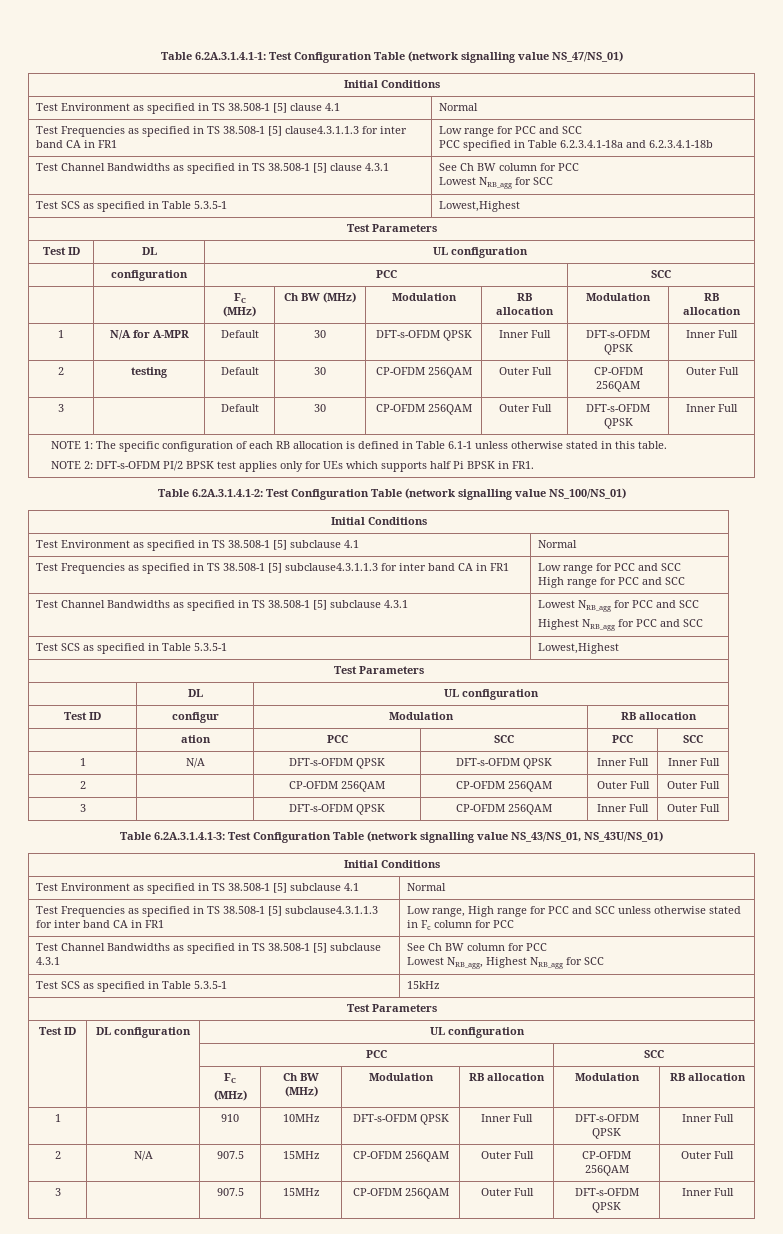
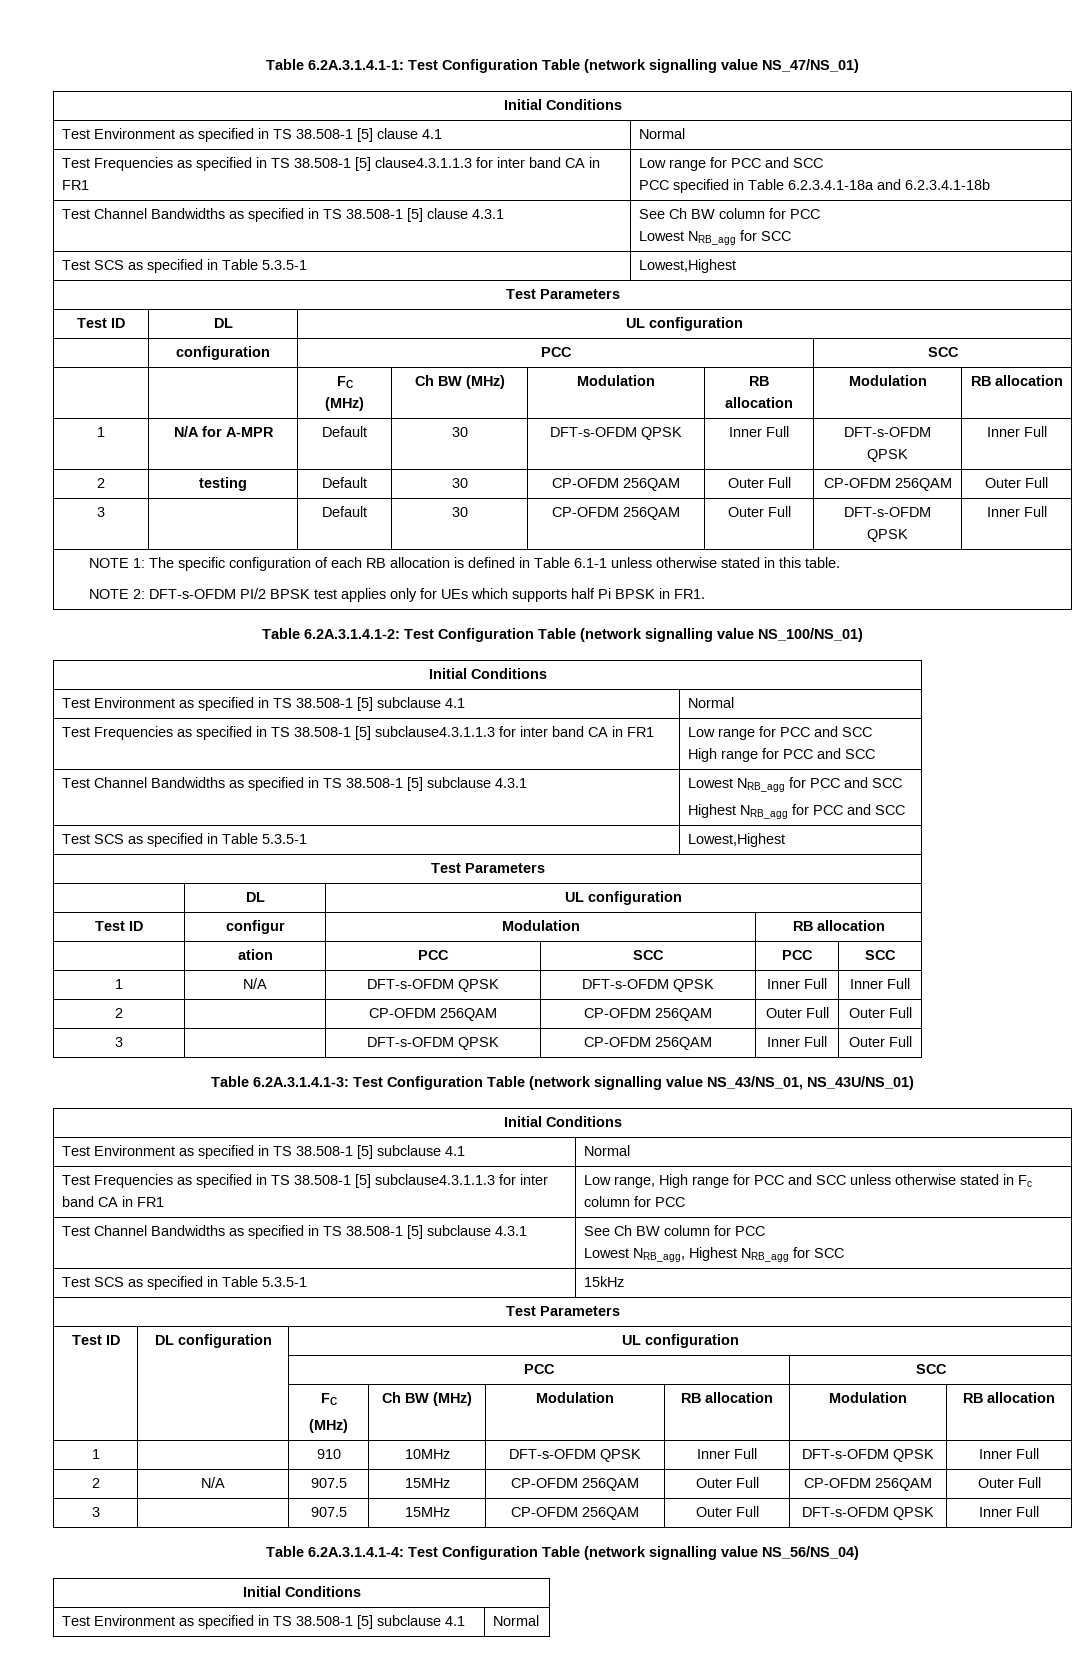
+ Table 6.2A.3.1.4.1-4: Test Configuration Table (network signalling value NS_56/NS_04)
+ Initial Conditions
+ Test Environment as specified in TS 38.508-1 [5] subclause 4.1 | Normal

